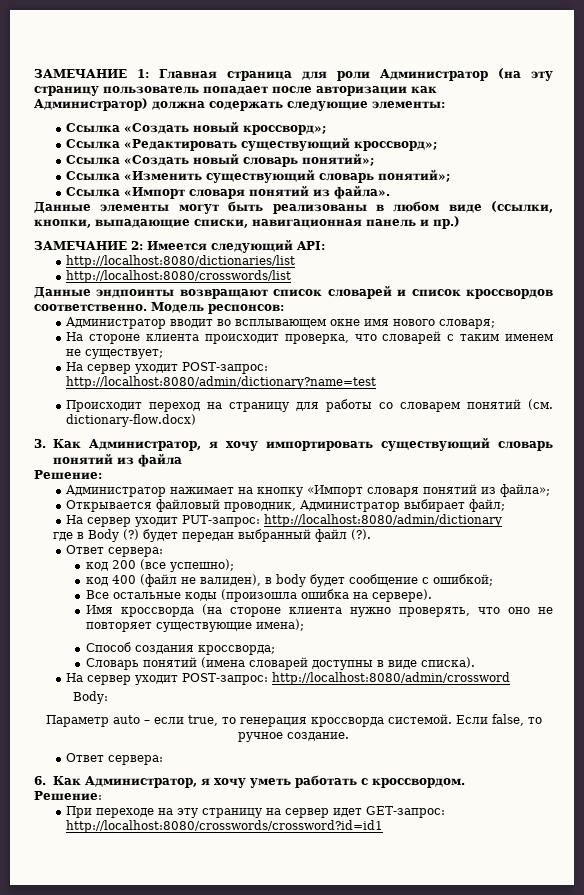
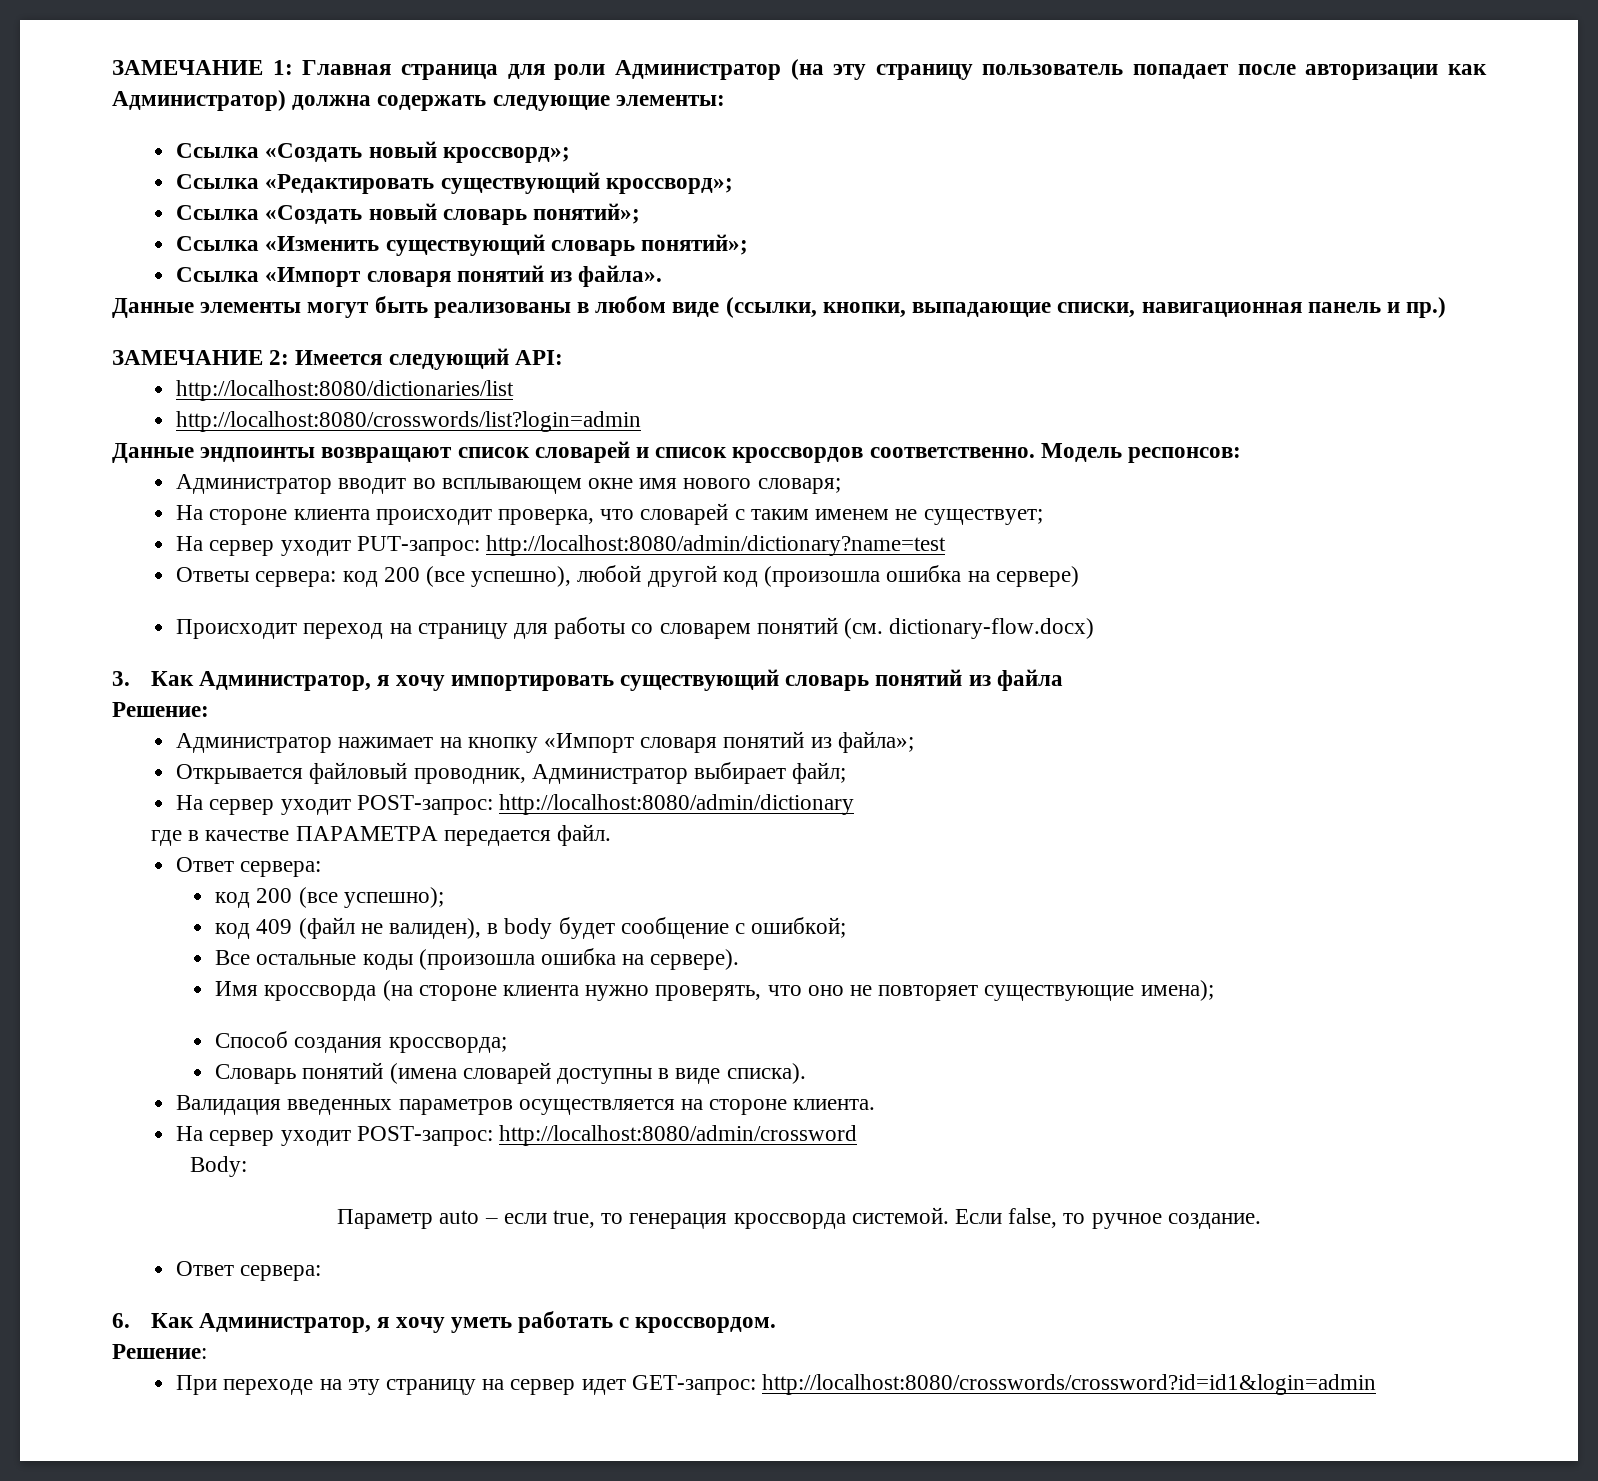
- http://localhost:8080/crosswords/list
+ http://localhost:8080/crosswords/list?login=admin
- На сервер уходит POST-запрос: http://localhost:8080/admin/dictionary?name=test
+ На сервер уходит PUT-запрос: http://localhost:8080/admin/dictionary?name=test
+ Ответы сервера: код 200 (все успешно), любой другой код (произошла ошибка на сервере)
- На сервер уходит PUT-запрос: http://localhost:8080/admin/dictionary
+ На сервер уходит POST-запрос: http://localhost:8080/admin/dictionary
- где в Body (?) будет передан выбранный файл (?).
+ где в качестве ПАРАМЕТРА передается файл.
- код 400 (файл не валиден), в body будет сообщение с ошибкой;
+ код 409 (файл не валиден), в body будет сообщение с ошибкой;
+ Валидация введенных параметров осуществляется на стороне клиента.
- При переходе на эту страницу на сервер идет GET-запрос: http://localhost:8080/crosswords/crossword?id=id1
+ При переходе на эту страницу на сервер идет GET-запрос: http://localhost:8080/crosswords/crossword?id=id1&login=admin

